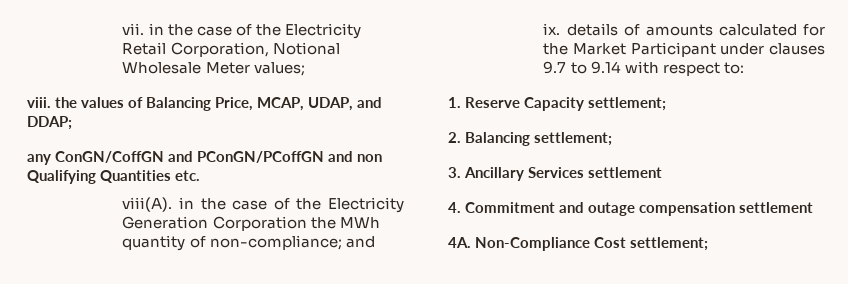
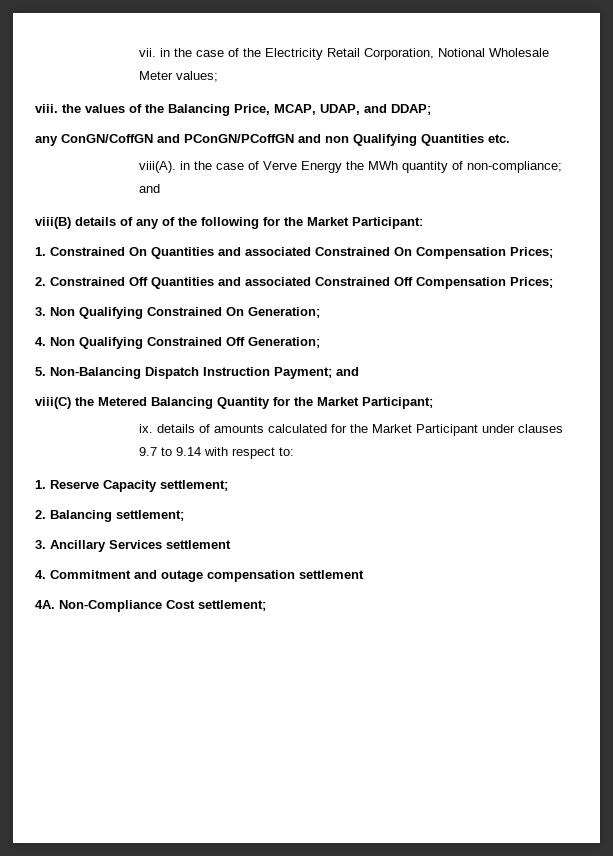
- viii. the values of Balancing Price, MCAP, UDAP, and DDAP;
+ viii. the values of the Balancing Price, MCAP, UDAP, and DDAP;
- viii(A). in the case of the Electricity Generation Corporation the MWh quantity of non-compliance; and
+ viii(A). in the case of Verve Energy the MWh quantity of non-compliance; and
+ viii(B) details of any of the following for the Market Participant:
+ 1. Constrained On Quantities and associated Constrained On Compensation Prices;
+ 2. Constrained Off Quantities and associated Constrained Off Compensation Prices;
+ 3. Non Qualifying Constrained On Generation;
+ 4. Non Qualifying Constrained Off Generation;
+ 5. Non-Balancing Dispatch Instruction Payment; and
+ viii(C) the Metered Balancing Quantity for the Market Participant;

